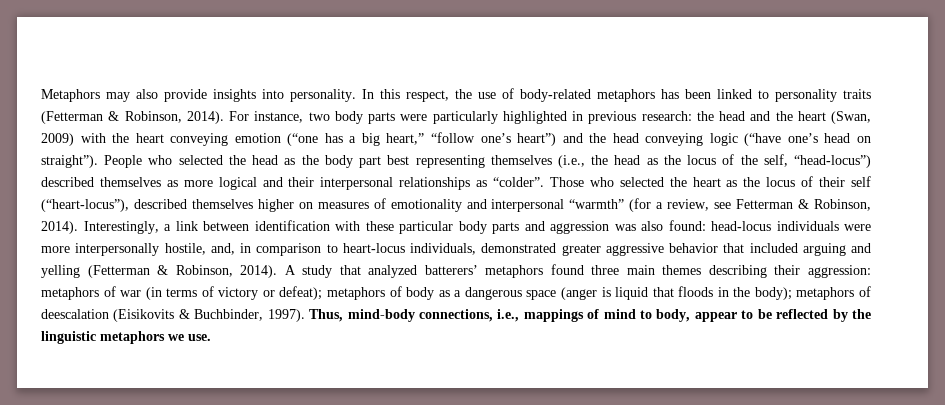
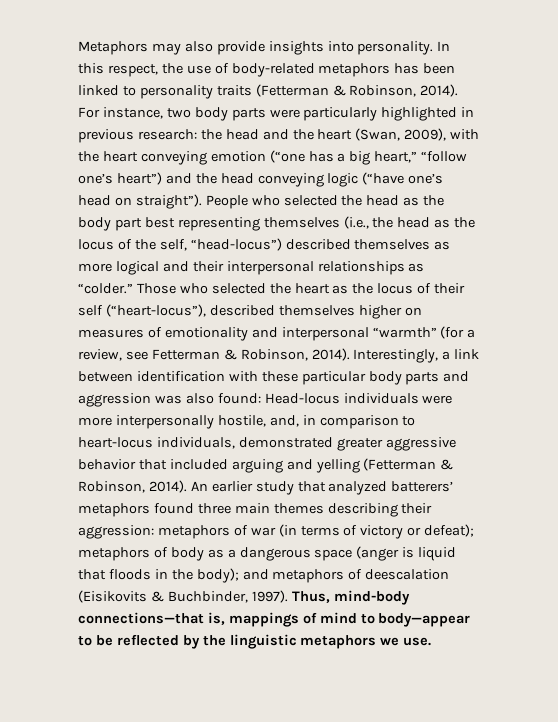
- For instance, two body parts were particularly highlighted in previous research: the head and the heart (Swan, 2009) with the heart conveying emotion (“one has a big heart,” “follow one’s heart”) and the head conveying logic (“have one’s head on straight”).
+ For instance, two body parts were particularly highlighted in previous research: the head and the heart (Swan, 2009), with the heart conveying emotion (“one has a big heart,” “follow one’s heart”) and the head conveying logic (“have one’s head on straight”).
- People who selected the head as the body part best representing themselves (i.e., the head as the locus of the self, “head-locus”) described themselves as more logical and their interpersonal relationships as “colder”.
+ People who selected the head as the body part best representing themselves (i.e., the head as the locus of the self, “head-locus”) described themselves as more logical and their interpersonal relationships as “colder.”
- Interestingly, a link between identification with these particular body parts and aggression was also found: head-locus individuals were more interpersonally hostile, and, in comparison to heart-locus individuals, demonstrated greater aggressive behavior that included arguing and yelling (Fetterman & Robinson, 2014).
+ Interestingly, a link between identification with these particular body parts and aggression was also found: Head-locus individuals were more interpersonally hostile, and, in comparison to heart-locus individuals, demonstrated greater aggressive behavior that included arguing and yelling (Fetterman & Robinson, 2014).
- A study that analyzed batterers’ metaphors found three main themes describing their aggression: metaphors of war (in terms of victory or defeat); metaphors of body as a dangerous space (anger is liquid that floods in the body); metaphors of deescalation (Eisikovits & Buchbinder, 1997).
+ An earlier study that analyzed batterers’ metaphors found three main themes describing their aggression: metaphors of war (in terms of victory or defeat); metaphors of body as a dangerous space (anger is liquid that floods in the body); and metaphors of deescalation (Eisikovits & Buchbinder, 1997).
- Thus, mind-body connections, i.e., mappings of mind to body, appear to be reflected by the linguistic metaphors we use.
+ Thus, mind-body connections—that is, mappings of mind to body—appear to be reflected by the linguistic metaphors we use.

